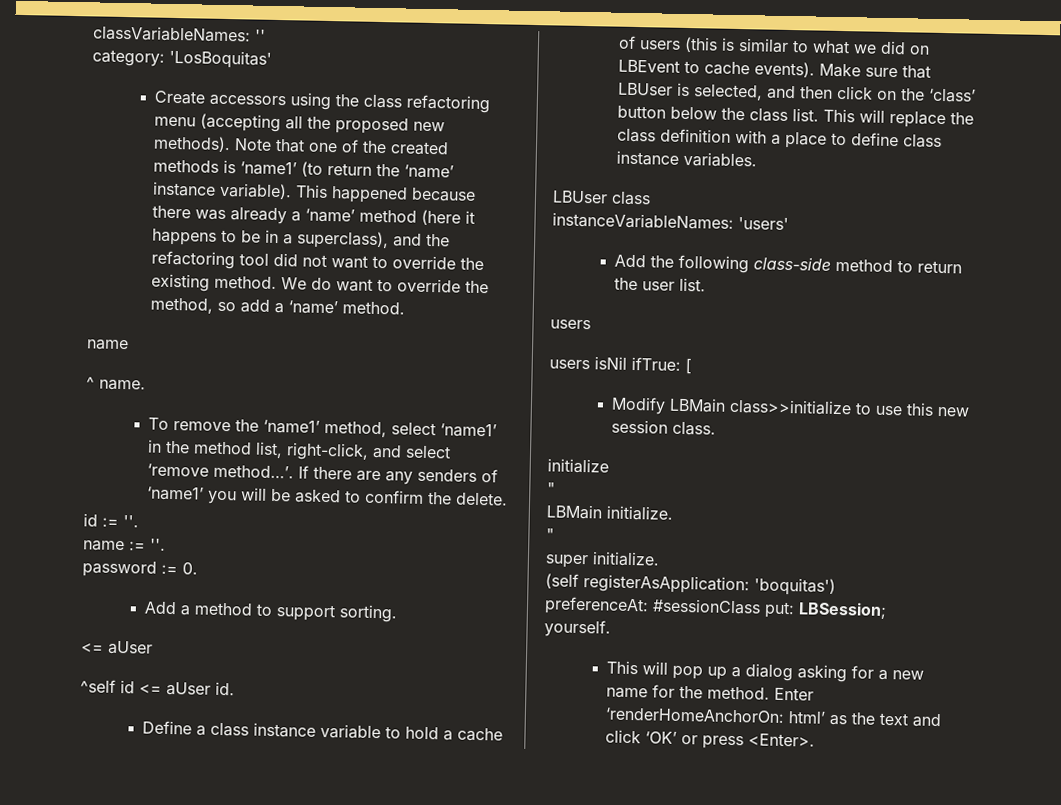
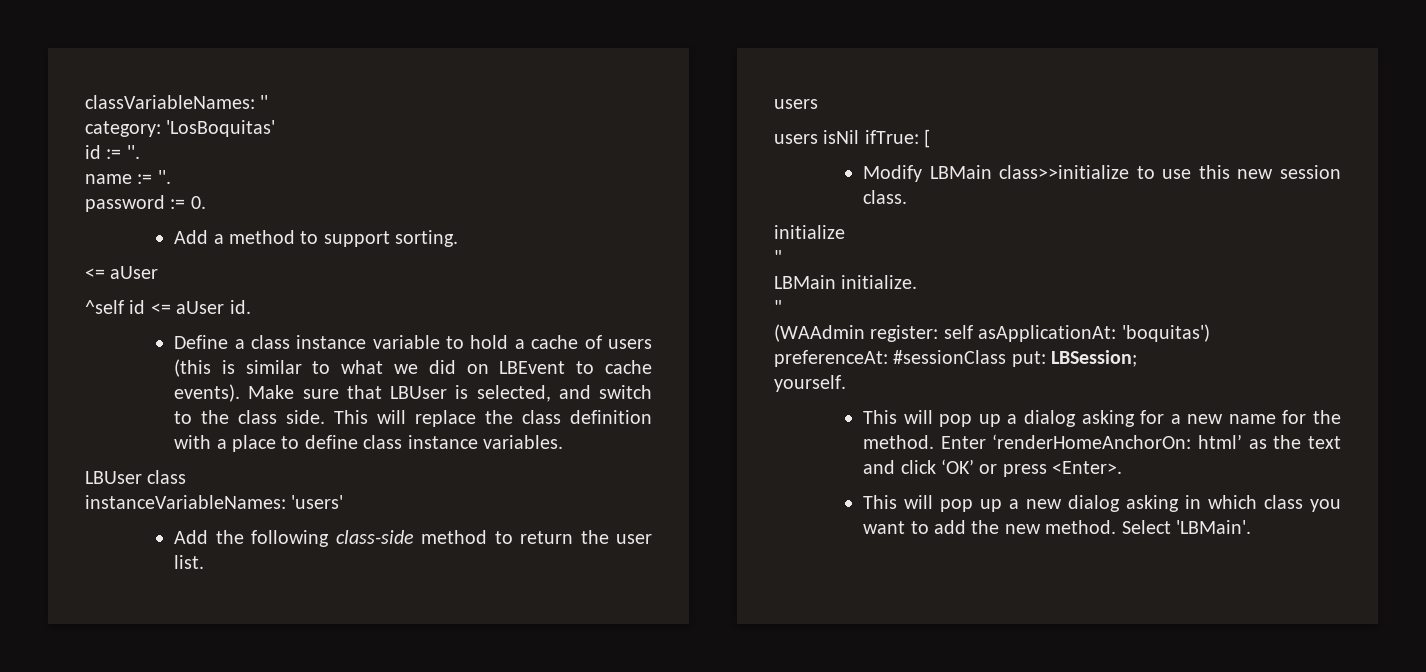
- Create accessors using the class refactoring menu (accepting all the proposed new methods). Note that one of the created methods is ‘name1’ (to return the ‘name’ instance variable). This happened because there was already a ‘name’ method (here it happens to be in a superclass), and the refactoring tool did not want to override the existing method. We do want to override the method, so add a ‘name’ method.
- name
- ^ name.
- To remove the ‘name1’ method, select ‘name1’ in the method list, right-click, and select ‘remove method…’. If there are any senders of ‘name1’ you will be asked to confirm the delete.
- Make sure that LBUser is selected, and then click on the ‘class’ button below the class list.
+ Make sure that LBUser is selected, and switch to the class side.
- super initialize.
- (self registerAsApplication: 'boquitas')
+ (WAAdmin register: self asApplicationAt: 'boquitas')
+ This will pop up a new dialog asking in which class you want to add the new method. Select 'LBMain'.

